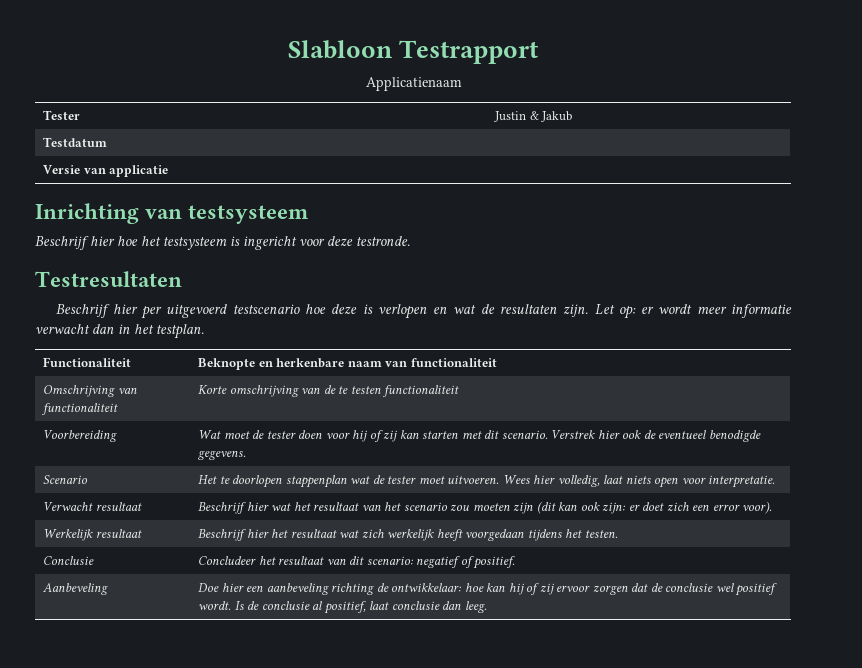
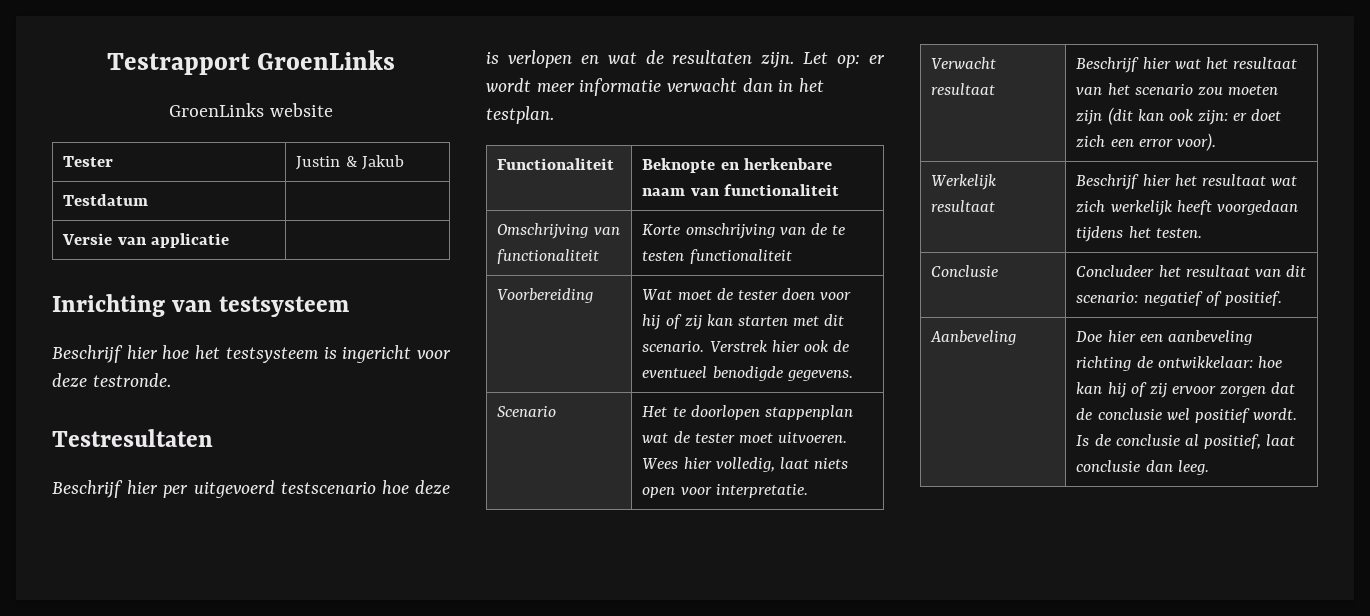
- Slabloon Testrapport
- Applicatienaam
+ Testrapport GroenLinks
+ GroenLinks website

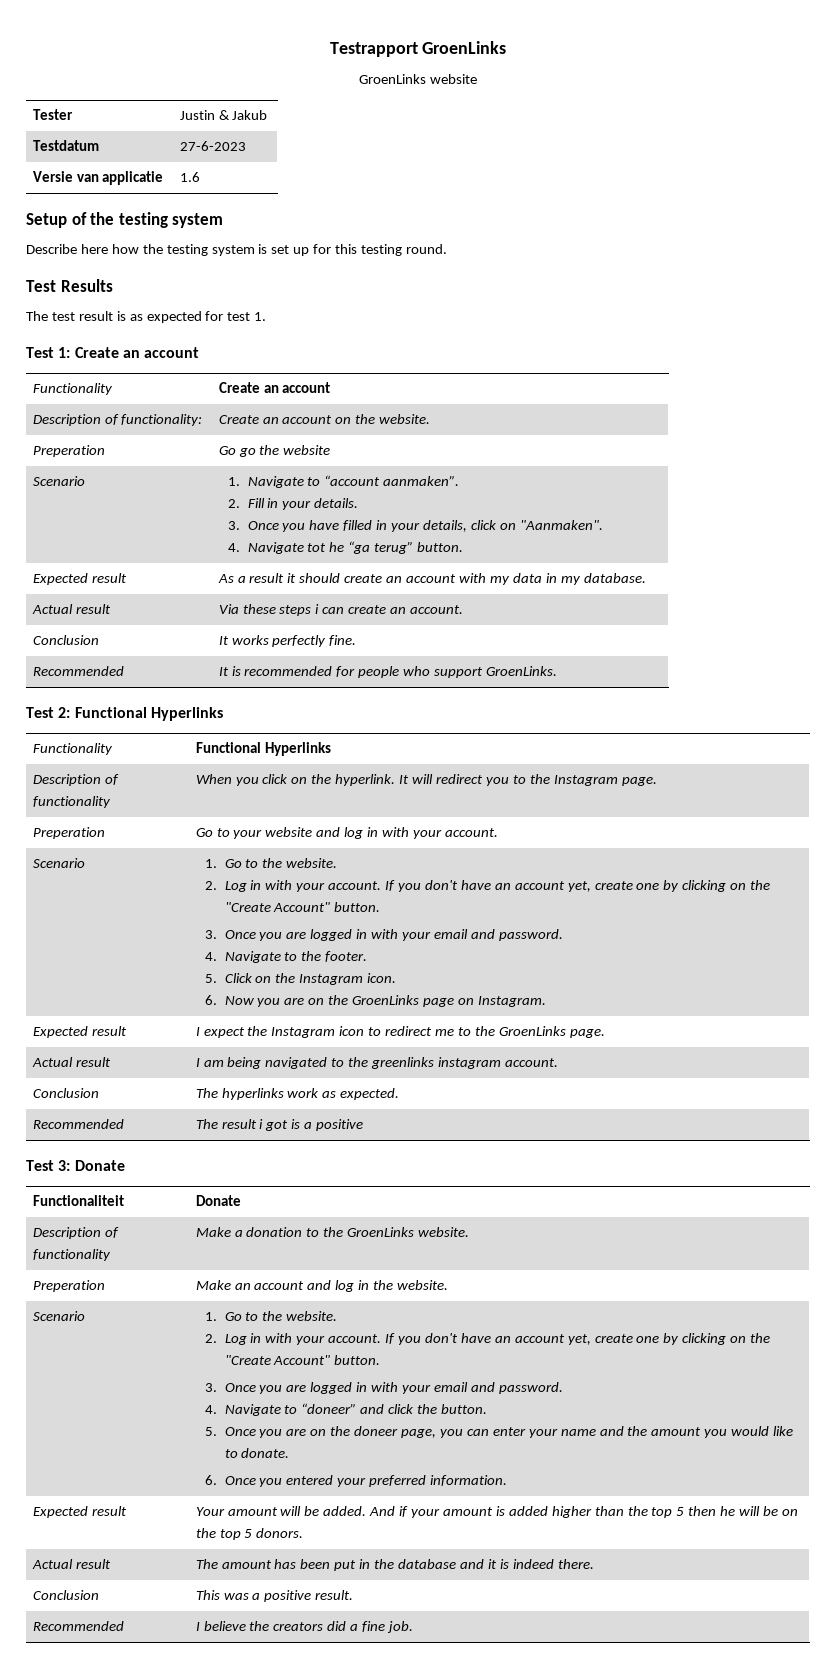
- Testdatum |
+ Testdatum | 27-6-2023
- Versie van applicatie |
- Inrichting van testsysteem
- Beschrijf hier hoe het testsysteem is ingericht voor deze testronde.
- Testresultaten
- Beschrijf hier per uitgevoerd testscenario hoe deze is verlopen en wat de resultaten zijn. Let op: er wordt meer informatie verwacht dan in het testplan.
- Functionaliteit | Beknopte en herkenbare naam van functionaliteit
- Omschrijving van functionaliteit | Korte omschrijving van de te testen functionaliteit
- Voorbereiding | Wat moet de tester doen voor hij of zij kan starten met dit scenario. Verstrek hier ook de eventueel benodigde gegevens.
- Scenario | Het te doorlopen stappenplan wat de tester moet uitvoeren. Wees hier volledig, laat niets open voor interpretatie.
- Verwacht resultaat | Beschrijf hier wat het resultaat van het scenario zou moeten zijn (dit kan ook zijn: er doet zich een error voor).
- Werkelijk resultaat | Beschrijf hier het resultaat wat zich werkelijk heeft voorgedaan tijdens het testen.
- Conclusie | Concludeer het resultaat van dit scenario: negatief of positief.
- Aanbeveling | Doe hier een aanbeveling richting de ontwikkelaar: hoe kan hij of zij ervoor zorgen dat de conclusie wel positief wordt. Is de conclusie al positief, laat conclusie dan leeg.
+ Versie van applicatie | 1.6
+ Setup of the testing system
+ Describe here how the testing system is set up for this testing round.
+ Test Results
+ The test result is as expected for test 1.
+ Test 1: Create an account
+ Functionality | Create an account
+ Description of functionality: | Create an account on the website.
+ Preperation | Go go the website
+ Scenario | 1. Navigate to “account aanmaken”.
+ 2. Fill in your details.
+ 3. Once you have filled in your details, click on "Aanmaken".
+ 4. Navigate tot he “ga terug” button.
+ Expected result | As a result it should create an account with my data in my database.
+ Actual result | Via these steps i can create an account.
+ Conclusion | It works perfectly fine.
+ Recommended | It is recommended for people who support GroenLinks.
+ Test 2: Functional Hyperlinks
+ Functionality | Functional Hyperlinks
+ Description of functionality | When you click on the hyperlink. It will redirect you to the Instagram page.
+ Preperation | Go to your website and log in with your account.
+ Scenario | 1. Go to the website.
+ 2. Log in with your account. If you don't have an account yet, create one by clicking on the "Create Account" button.
+ 3. Once you are logged in with your email and password.
+ 4. Navigate to the footer.
+ 5. Click on the Instagram icon.
+ 6. Now you are on the GroenLinks page on Instagram.
+ Expected result | I expect the Instagram icon to redirect me to the GroenLinks page.
+ Actual result | I am being navigated to the greenlinks instagram account.
+ Conclusion | The hyperlinks work as expected.
+ Recommended | The result i got is a positive
+ Test 3: Donate
+ Functionaliteit | Donate
+ Description of functionality | Make a donation to the GroenLinks website.
+ Preperation | Make an account and log in the website.
+ Scenario | 1. Go to the website.
+ 2. Log in with your account. If you don't have an account yet, create one by clicking on the "Create Account" button.
+ 3. Once you are logged in with your email and password.
+ 4. Navigate to “doneer” and click the button.
+ 5. Once you are on the doneer page, you can enter your name and the amount you would like to donate.
+ 6. Once you entered your preferred information.
+ Expected result | Your amount will be added. And if your amount is added higher than the top 5 then he will be on the top 5 donors.
+ Actual result | The amount has been put in the database and it is indeed there.
+ Conclusion | This was a positive result.
+ Recommended | I believe the creators did a fine job.

